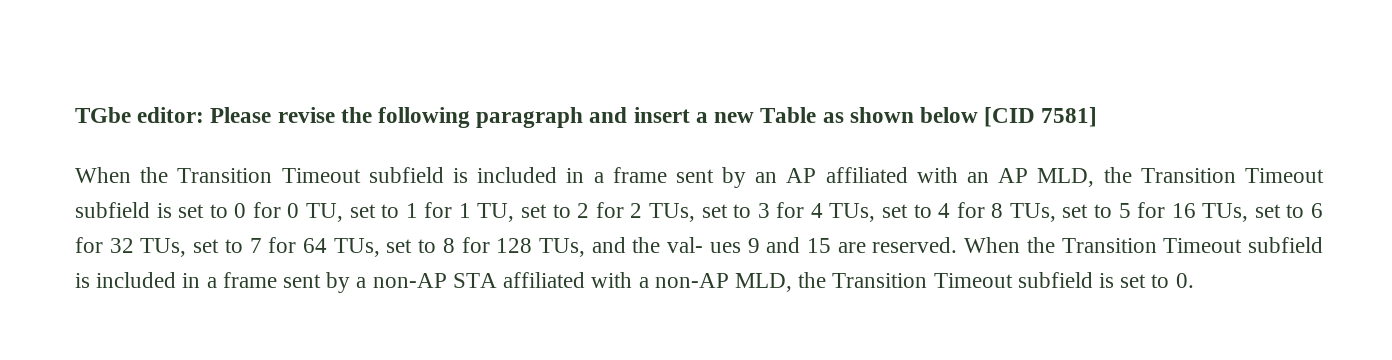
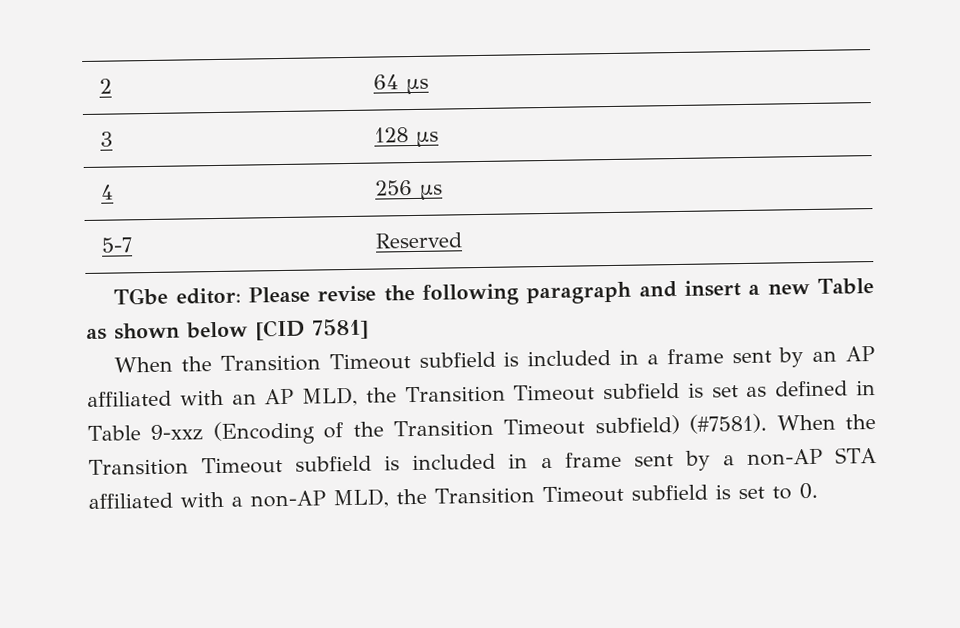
+ 2 | 64 μs
+ 3 | 128 μs
+ 4 | 256 μs
+ 5-7 | Reserved
- When the Transition Timeout subfield is included in a frame sent by an AP affiliated with an AP MLD, the Transition Timeout subfield is set to 0 for 0 TU, set to 1 for 1 TU, set to 2 for 2 TUs, set to 3 for 4 TUs, set to 4 for 8 TUs, set to 5 for 16 TUs, set to 6 for 32 TUs, set to 7 for 64 TUs, set to 8 for 128 TUs, and the val- ues 9 and 15 are reserved.
+ When the Transition Timeout subfield is included in a frame sent by an AP affiliated with an AP MLD, the Transition Timeout subfield is set as defined in Table 9-xxz (Encoding of the Transition Timeout subfield) (#7581).

